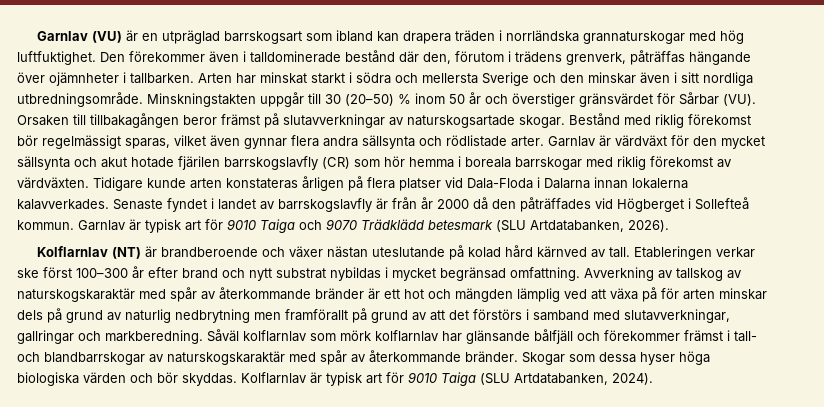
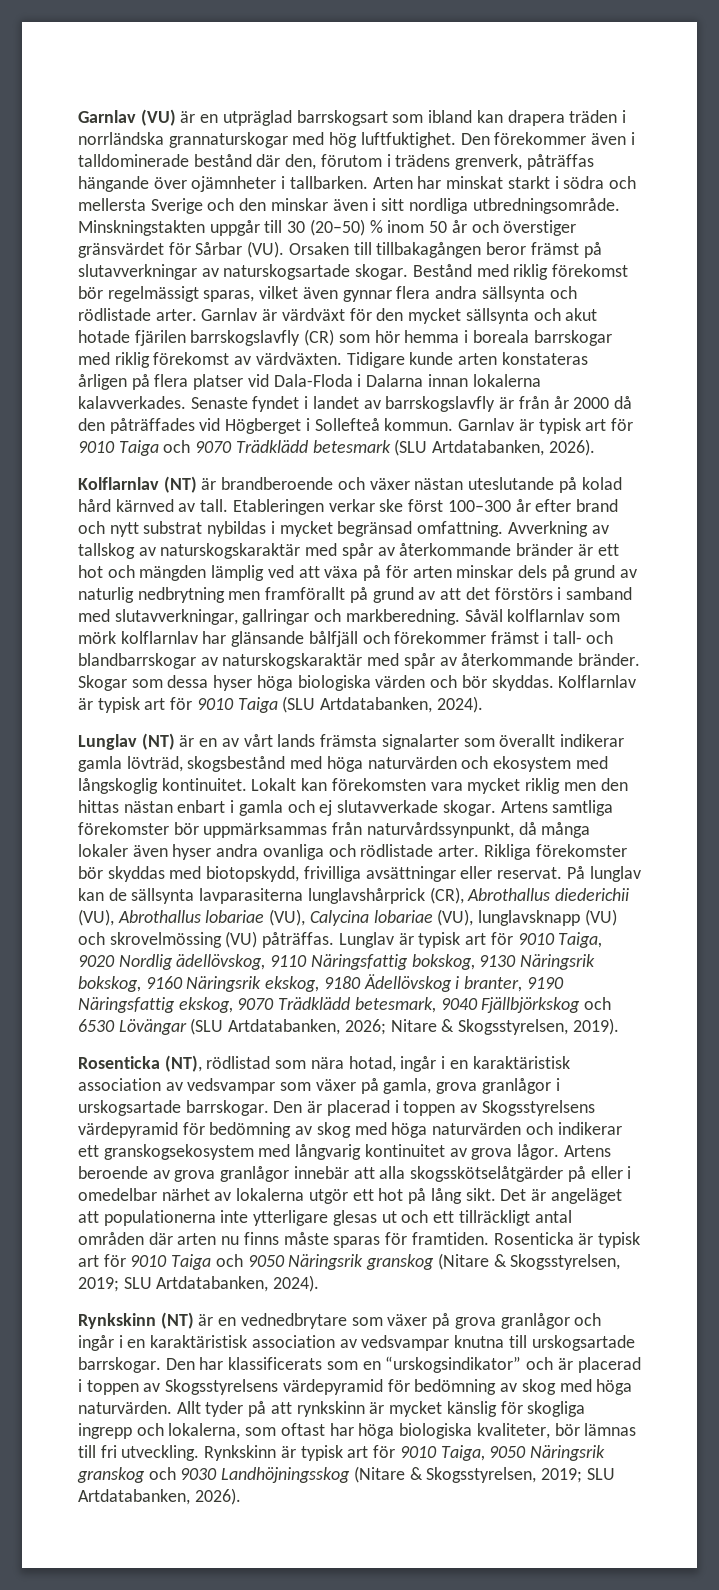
+ Lunglav (NT) är en av vårt lands främsta signalarter som överallt indikerar gamla lövträd, skogsbestånd med höga naturvärden och ekosystem med långskoglig kontinuitet. Lokalt kan förekomsten vara mycket riklig men den hittas nästan enbart i gamla och ej slutavverkade skogar. Artens samtliga förekomster bör uppmärksammas från naturvårdssynpunkt, då många lokaler även hyser andra ovanliga och rödlistade arter. Rikliga förekomster bör skyddas med biotopskydd, frivilliga avsättningar eller reservat. På lunglav kan de sällsynta lavparasiterna lunglavshårprick (CR), Abrothallus diederichii (VU), Abrothallus lobariae (VU), Calycina lobariae (VU), lunglavsknapp (VU) och skrovelmössing (VU) påträffas. Lunglav är typisk art för 9010 Taiga, 9020 Nordlig ädellövskog, 9110 Näringsfattig bokskog, 9130 Näringsrik bokskog, 9160 Näringsrik ekskog, 9180 Ädellövskog i branter, 9190 Näringsfattig ekskog, 9070 Trädklädd betesmark, 9040 Fjällbjörkskog och 6530 Lövängar (SLU Artdatabanken, 2026; Nitare & Skogsstyrelsen, 2019).
+ Rosenticka (NT), rödlistad som nära hotad, ingår i en karaktäristisk association av vedsvampar som växer på gamla, grova granlågor i urskogsartade barrskogar. Den är placerad i toppen av Skogsstyrelsens värdepyramid för bedömning av skog med höga naturvärden och indikerar ett granskogsekosystem med långvarig kontinuitet av grova lågor. Artens beroende av grova granlågor innebär att alla skogsskötselåtgärder på eller i omedelbar närhet av lokalerna utgör ett hot på lång sikt. Det är angeläget att populationerna inte ytterligare glesas ut och ett tillräckligt antal områden där arten nu finns måste sparas för framtiden. Rosenticka är typisk art för 9010 Taiga och 9050 Näringsrik granskog (Nitare & Skogsstyrelsen, 2019; SLU Artdatabanken, 2024).
+ Rynkskinn (NT) är en vednedbrytare som växer på grova granlågor och ingår i en karaktäristisk association av vedsvampar knutna till urskogsartade barrskogar. Den har klassificerats som en “urskogsindikator” och är placerad i toppen av Skogsstyrelsens värdepyramid för bedömning av skog med höga naturvärden. Allt tyder på att rynkskinn är mycket känslig för skogliga ingrepp och lokalerna, som oftast har höga biologiska kvaliteter, bör lämnas till fri utveckling. Rynkskinn är typisk art för 9010 Taiga, 9050 Näringsrik granskog och 9030 Landhöjningsskog (Nitare & Skogsstyrelsen, 2019; SLU Artdatabanken, 2026).

